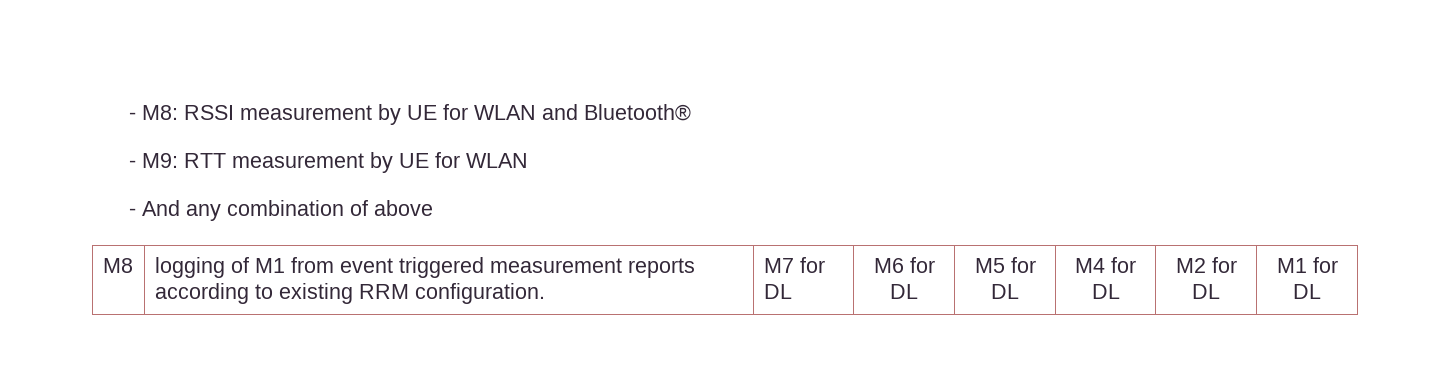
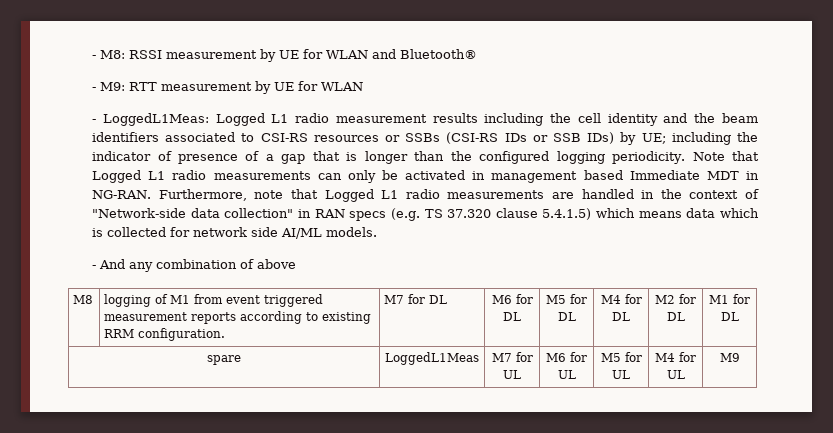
+ - LoggedL1Meas: Logged L1 radio measurement results including the cell identity and the beam identifiers associated to CSI-RS resources or SSBs (CSI-RS IDs or SSB IDs) by UE; including the indicator of presence of a gap that is longer than the configured logging periodicity. Note that Logged L1 radio measurements can only be activated in management based Immediate MDT in NG-RAN. Furthermore, note that Logged L1 radio measurements are handled in the context of "Network-side data collection" in RAN specs (e.g. TS 37.320 clause 5.4.1.5) which means data which is collected for network side AI/ML models.
+ spare | LoggedL1Meas | M7 for UL | M6 for UL | M5 for UL | M4 for UL | M9

